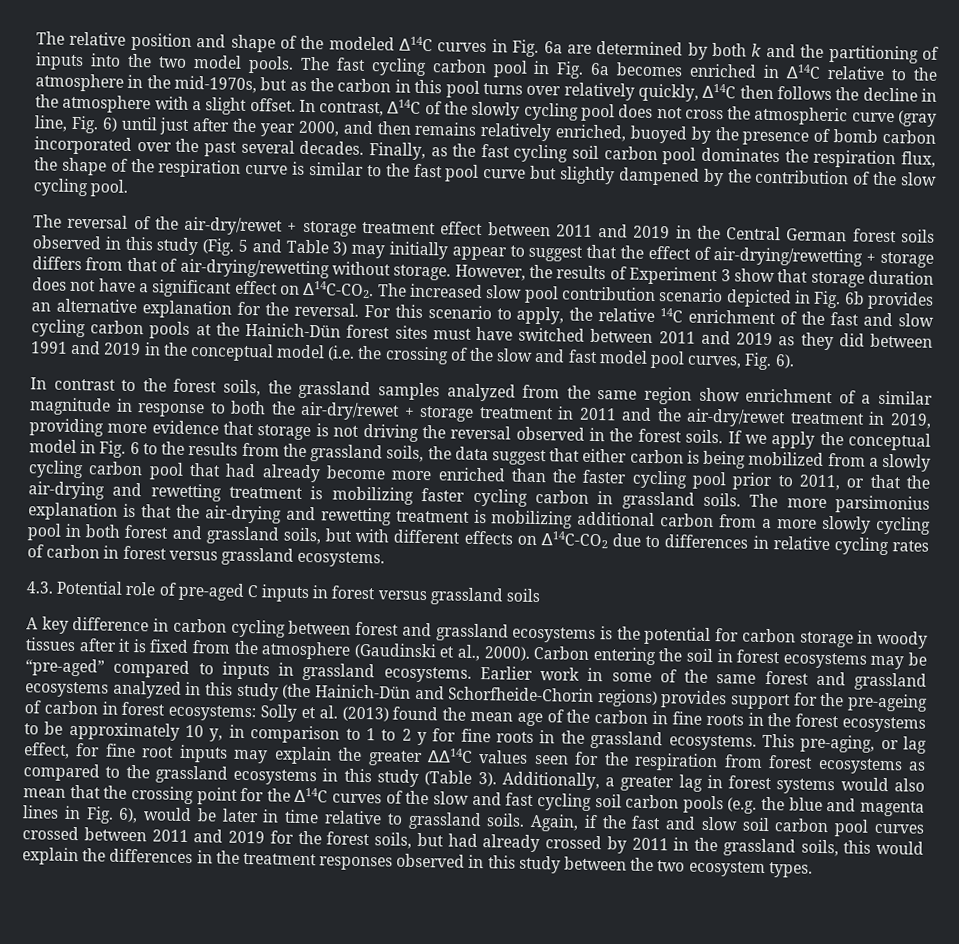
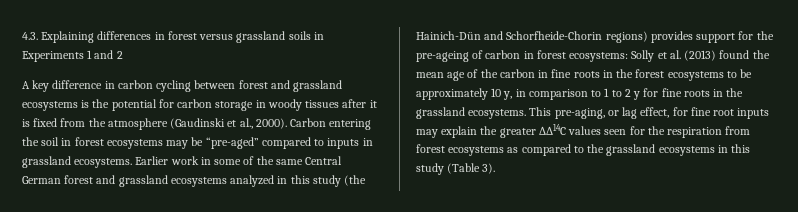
- The relative position and shape of the modeled ∆14C curves in Fig. 6a are determined by both k and the partitioning of inputs into the two model pools. The fast cycling carbon pool in Fig. 6a becomes enriched in ∆14C relative to the atmosphere in the mid-1970s, but as the carbon in this pool turns over relatively quickly, ∆14C then follows the decline in the atmosphere with a slight offset. In contrast, ∆14C of the slowly cycling pool does not cross the atmospheric curve (gray line, Fig. 6) until just after the year 2000, and then remains relatively enriched, buoyed by the presence of bomb carbon incorporated over the past several decades. Finally, as the fast cycling soil carbon pool dominates the respiration flux, the shape of the respiration curve is similar to the fast pool curve but slightly dampened by the contribution of the slow cycling pool.
- The reversal of the air-dry/rewet + storage treatment effect between 2011 and 2019 in the Central German forest soils observed in this study (Fig. 5 and Table 3) may initially appear to suggest that the effect of air-drying/rewetting + storage differs from that of air-drying/rewetting without storage. However, the results of Experiment 3 show that storage duration does not have a significant effect on ∆14C-CO2. The increased slow pool contribution scenario depicted in Fig. 6b provides an alternative explanation for the reversal. For this scenario to apply, the relative 14C enrichment of the fast and slow cycling carbon pools at the Hainich-Dün forest sites must have switched between 2011 and 2019 as they did between 1991 and 2019 in the conceptual model (i.e. the crossing of the slow and fast model pool curves, Fig. 6).
- In contrast to the forest soils, the grassland samples analyzed from the same region show enrichment of a similar magnitude in response to both the air-dry/rewet + storage treatment in 2011 and the air-dry/rewet treatment in 2019, providing more evidence that storage is not driving the reversal observed in the forest soils. If we apply the conceptual model in Fig. 6 to the results from the grassland soils, the data suggest that either carbon is being mobilized from a slowly cycling carbon pool that had already become more enriched than the faster cycling pool prior to 2011, or that the air-drying and rewetting treatment is mobilizing faster cycling carbon in grassland soils. The more parsimonius explanation is that the air-drying and rewetting treatment is mobilizing additional carbon from a more slowly cycling pool in both forest and grassland soils, but with different effects on ∆14C-CO2 due to differences in relative cycling rates of carbon in forest versus grassland ecosystems.
- 4.3. Potential role of pre-aged C inputs in forest versus grassland soils
+ 4.3. Explaining differences in forest versus grassland soils in Experiments 1 and 2
- Earlier work in some of the same forest and grassland ecosystems analyzed in this study (the Hainich-Dün and Schorfheide-Chorin regions) provides support for the pre-ageing of carbon in forest ecosystems:
+ Earlier work in some of the same Central German forest and grassland ecosystems analyzed in this study (the Hainich-Dün and Schorfheide-Chorin regions) provides support for the pre-ageing of carbon in forest ecosystems:
- Additionally, a greater lag in forest systems would also mean that the crossing point for the ∆14C curves of the slow and fast cycling soil carbon pools (e.g. the blue and magenta lines in Fig. 6), would be later in time relative to grassland soils. Again, if the fast and slow soil carbon pool curves crossed between 2011 and 2019 for the forest soils, but had already crossed by 2011 in the grassland soils, this would explain the differences in the treatment responses observed in this study between the two ecosystem types.

